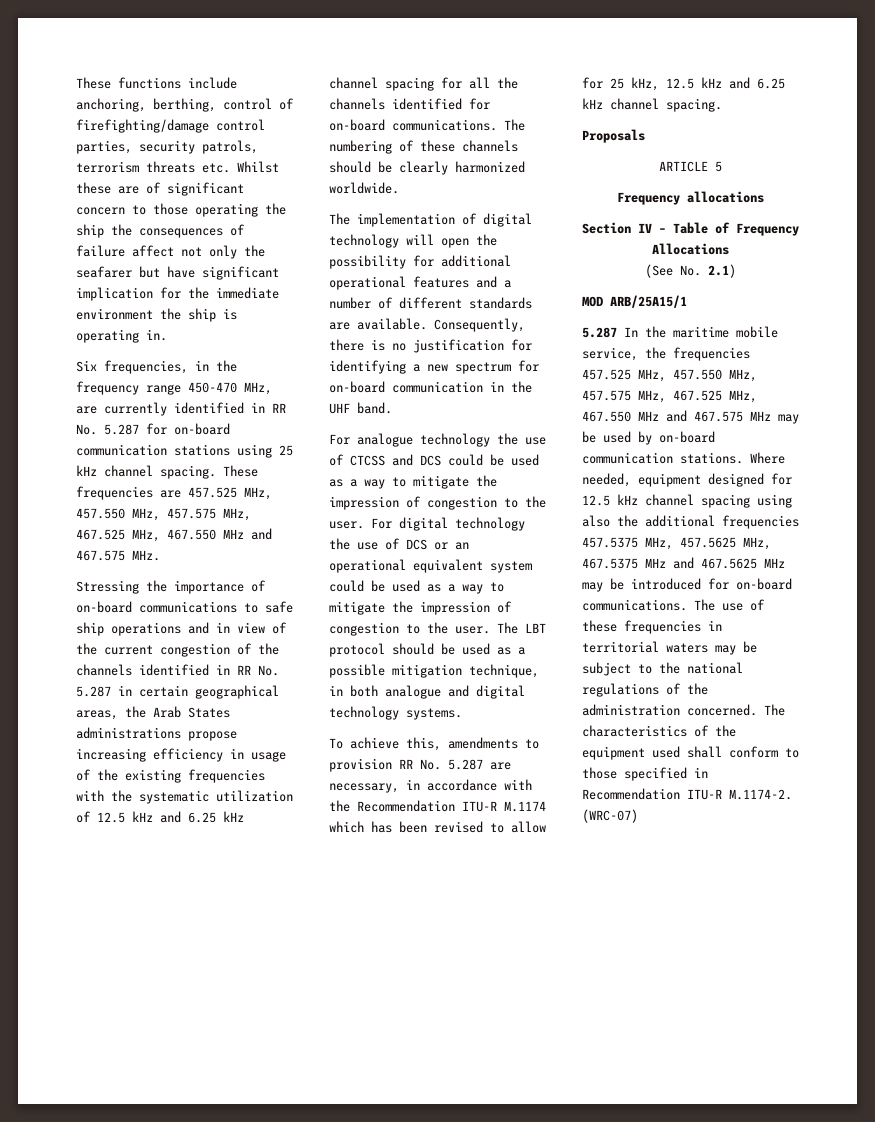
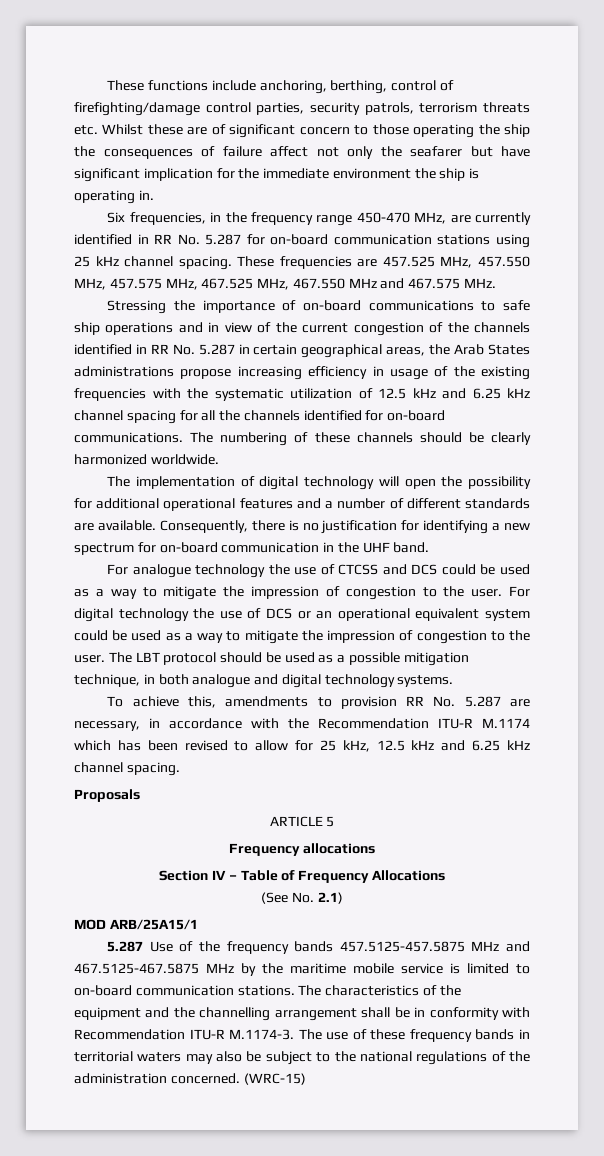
- 5.287 In the maritime mobile service, the frequencies 457.525 MHz, 457.550 MHz, 457.575 MHz, 467.525 MHz, 467.550 MHz and 467.575 MHz may be used by on-board communication stations. Where needed, equipment designed for 12.5 kHz channel spacing using also the additional frequencies 457.5375 MHz, 457.5625 MHz, 467.5375 MHz and 467.5625 MHz may be introduced for on-board communications. The use of these frequencies in territorial waters may be subject to the national regulations of the administration concerned.
+ 5.287 Use of the frequency bands 457.5125-457.5875 MHz and 467.5125-467.5875 MHz by the maritime mobile service is limited to on-board communication stations. The characteristics of the equipment and the channelling arrangement shall be in conformity with Recommendation ITU-R M.1174-3. The use of these frequency bands in territorial waters may also be subject to the national regulations of the administration concerned.
- The characteristics of the equipment used shall conform to those specified in Recommendation ITU-R M.1174-2. (WRC-07)
+ (WRC-15)

